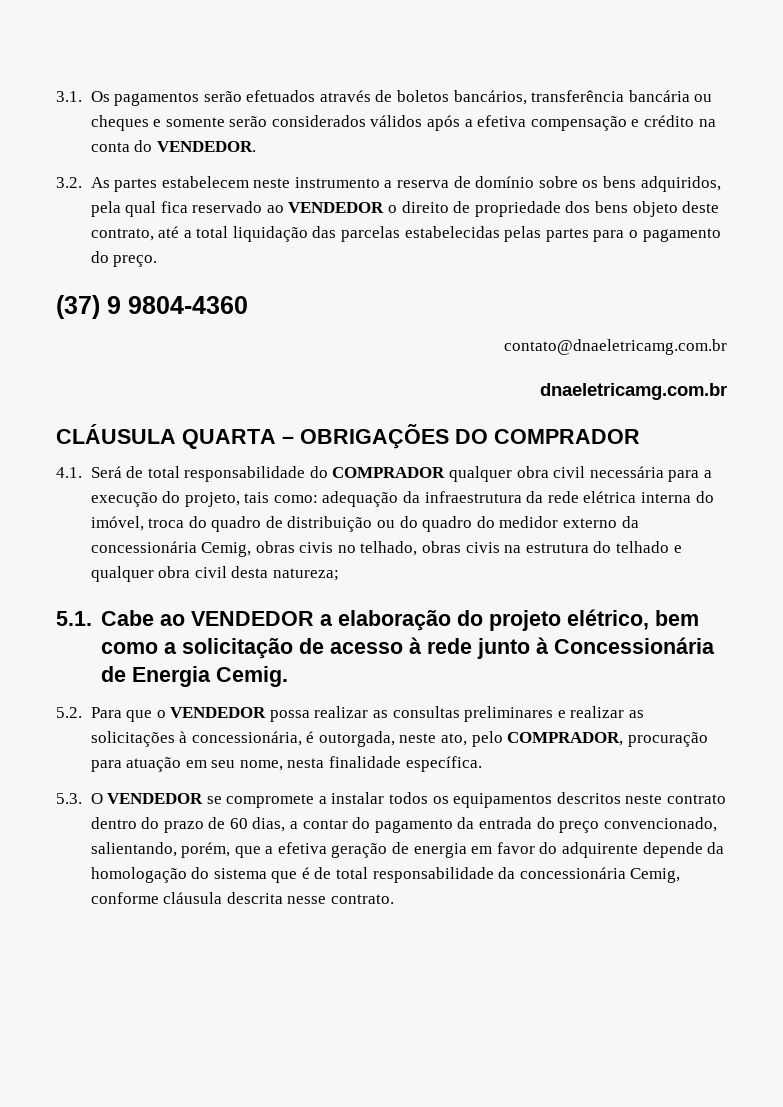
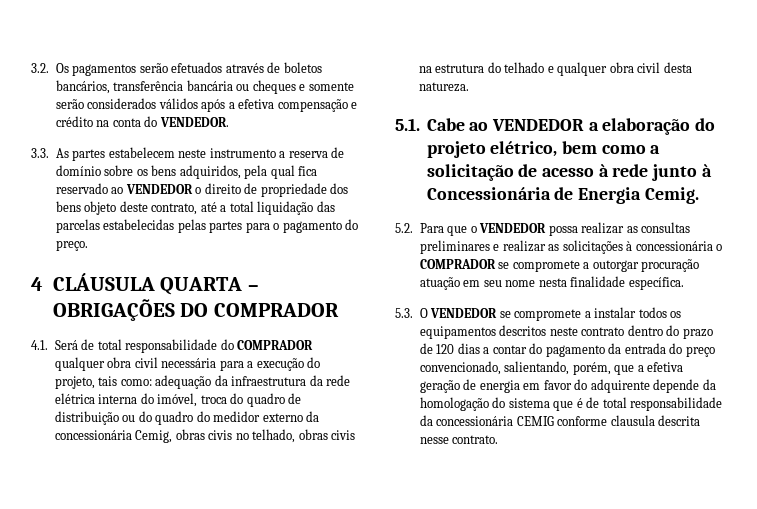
- 3.1. Os pagamentos serão efetuados através de boletos bancários, transferência bancária ou cheques e somente serão considerados válidos após a efetiva compensação e crédito na conta do VENDEDOR.
+ 3.2. Os pagamentos serão efetuados através de boletos bancários, transferência bancária ou cheques e somente serão considerados válidos após a efetiva compensação e crédito na conta do VENDEDOR.
- 3.2. As partes estabelecem neste instrumento a reserva de domínio sobre os bens adquiridos, pela qual fica reservado ao VENDEDOR o direito de propriedade dos bens objeto deste contrato, até a total liquidação das parcelas estabelecidas pelas partes para o pagamento do preço.
+ 3.3. As partes estabelecem neste instrumento a reserva de domínio sobre os bens adquiridos, pela qual fica reservado ao VENDEDOR o direito de propriedade dos bens objeto deste contrato, até a total liquidação das parcelas estabelecidas pelas partes para o pagamento do preço.
- (37) 9 9804-4360
- contato@dnaeletricamg.com.br
- dnaeletricamg.com.br
- CLÁUSULA QUARTA – OBRIGAÇÕES DO COMPRADOR
+ 4 CLÁUSULA QUARTA – OBRIGAÇÕES DO COMPRADOR
- 4.1. Será de total responsabilidade do COMPRADOR qualquer obra civil necessária para a execução do projeto, tais como: adequação da infraestrutura da rede elétrica interna do imóvel, troca do quadro de distribuição ou do quadro do medidor externo da concessionária Cemig, obras civis no telhado, obras civis na estrutura do telhado e qualquer obra civil desta natureza;
+ 4.1. Será de total responsabilidade do COMPRADOR qualquer obra civil necessária para a execução do projeto, tais como: adequação da infraestrutura da rede elétrica interna do imóvel, troca do quadro de distribuição ou do quadro do medidor externo da concessionária Cemig, obras civis no telhado, obras civis na estrutura do telhado e qualquer obra civil desta natureza.
- 5.2. Para que o VENDEDOR possa realizar as consultas preliminares e realizar as solicitações à concessionária, é outorgada, neste ato, pelo COMPRADOR, procuração para atuação em seu nome, nesta finalidade específica.
+ 5.2. Para que o VENDEDOR possa realizar as consultas preliminares e realizar as solicitações à concessionária o COMPRADOR se compromete a outorgar procuração atuação em seu nome nesta finalidade específica.
- 5.3. O VENDEDOR se compromete a instalar todos os equipamentos descritos neste contrato dentro do prazo de 60 dias, a contar do pagamento da entrada do preço convencionado, salientando, porém, que a efetiva geração de energia em favor do adquirente depende da homologação do sistema que é de total responsabilidade da concessionária Cemig, conforme cláusula descrita nesse contrato.
+ 5.3. O VENDEDOR se compromete a instalar todos os equipamentos descritos neste contrato dentro do prazo de 120 dias a contar do pagamento da entrada do preço convencionado, salientando, porém, que a efetiva geração de energia em favor do adquirente depende da homologação do sistema que é de total responsabilidade da concessionária CEMIG conforme clausula descrita nesse contrato.

